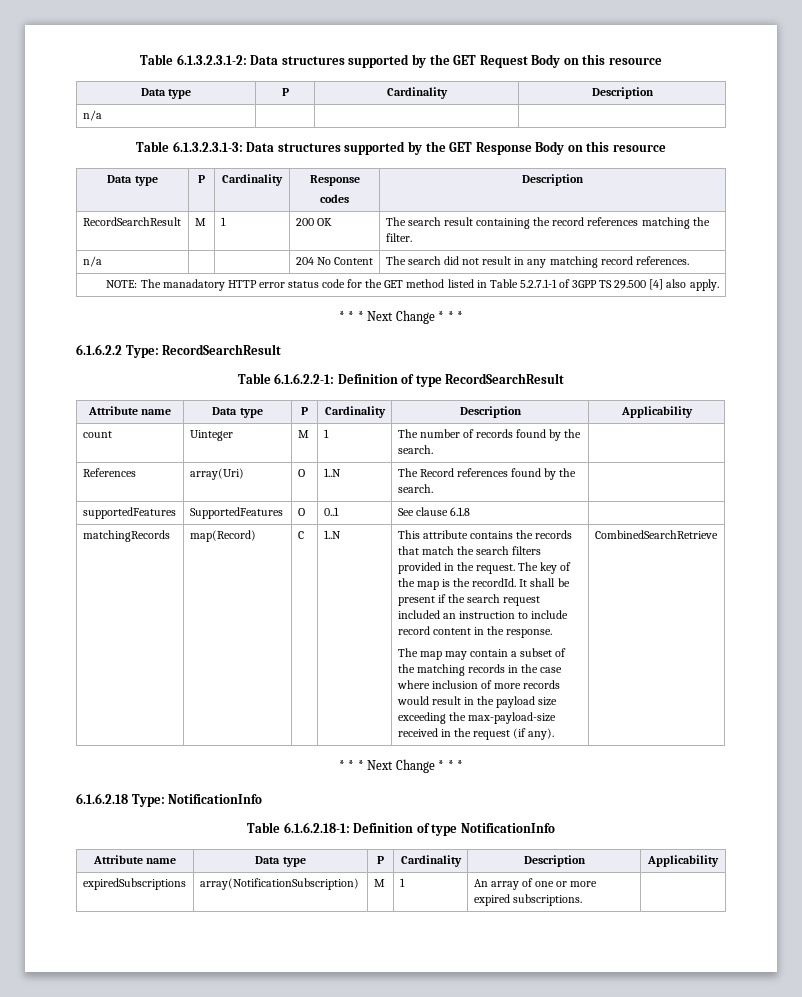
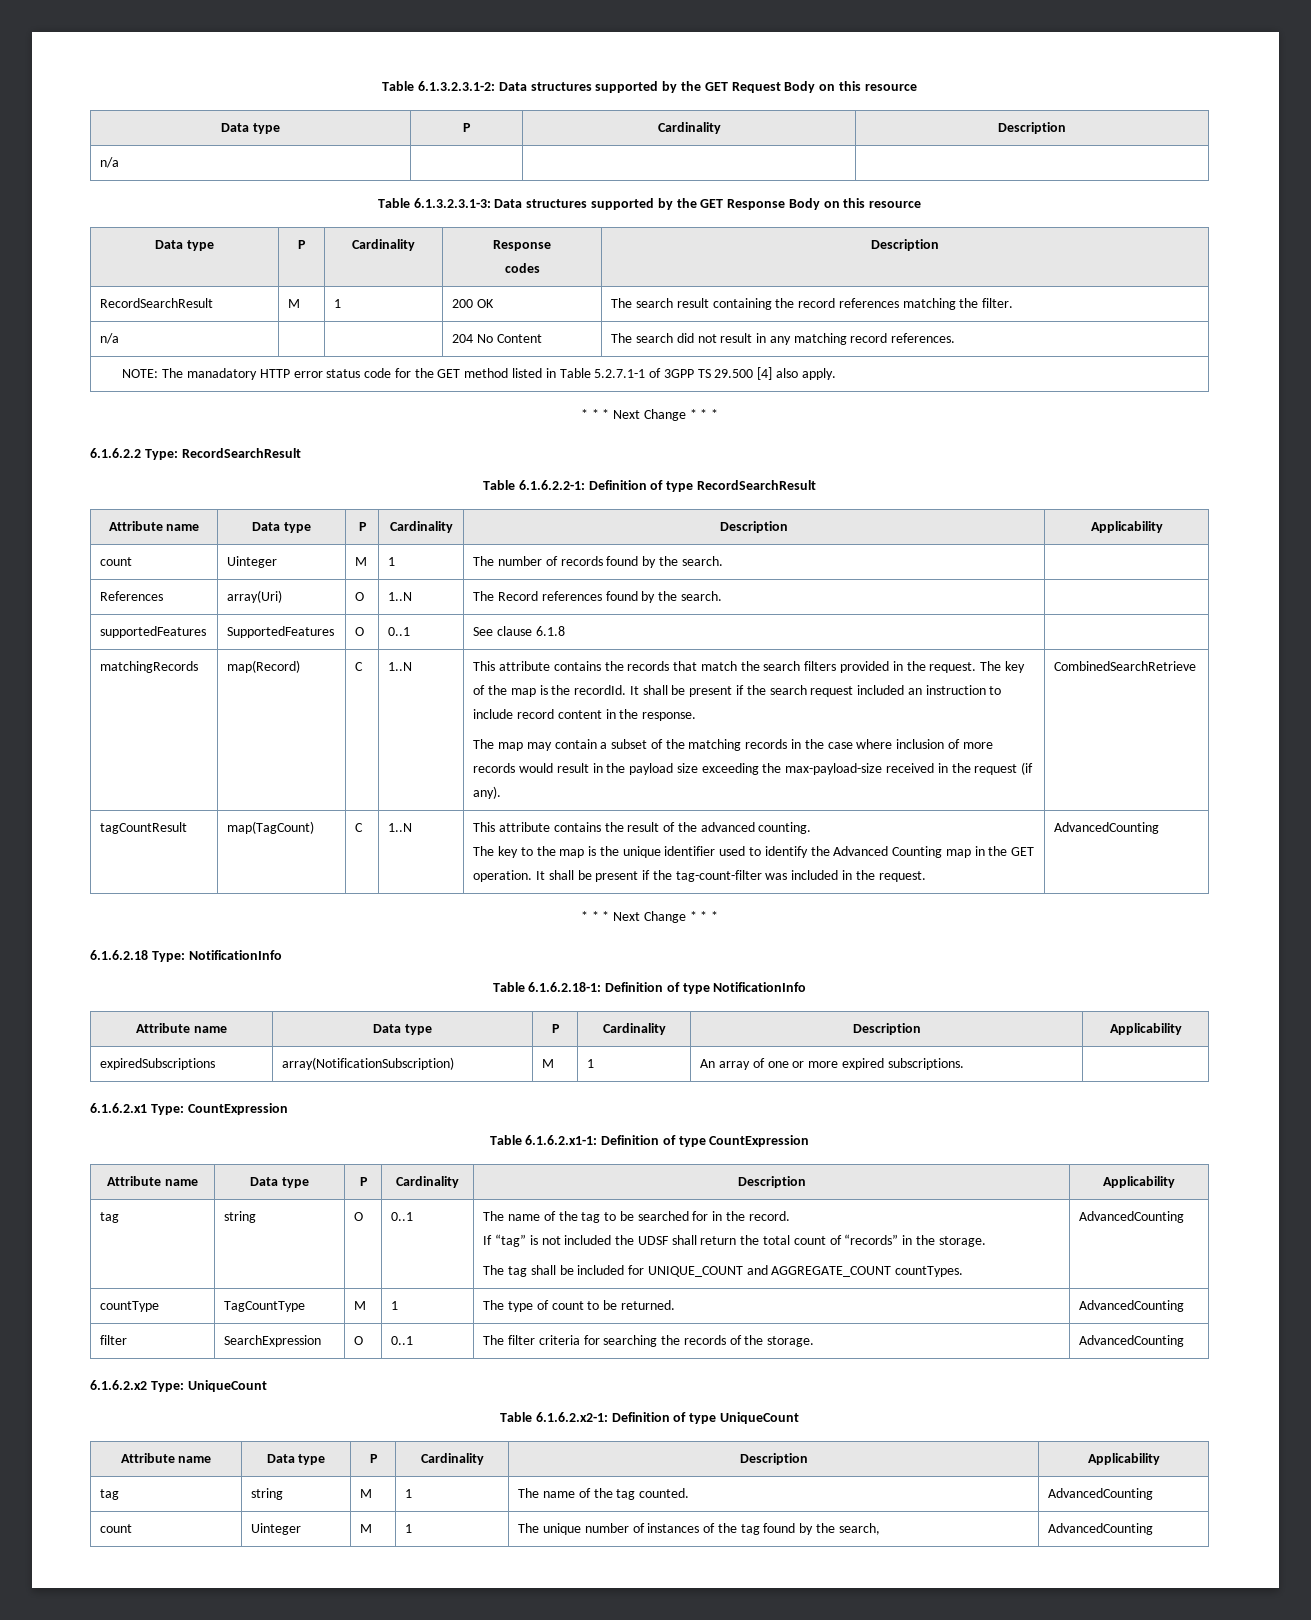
+ tagCountResult | map(TagCount) | C | 1..N | This attribute contains the result of the advanced counting.
+ The key to the map is the unique identifier used to identify the Advanced Counting map in the GET operation. It shall be present if the tag-count-filter was included in the request. | AdvancedCounting
+ 6.1.6.2.x1 Type: CountExpression
+ Table 6.1.6.2.x1-1: Definition of type CountExpression
+ Attribute name | Data type | P | Cardinality | Description | Applicability
+ tag | string | O | 0..1 | The name of the tag to be searched for in the record.
+ If “tag” is not included the UDSF shall return the total count of “records” in the storage.
+ The tag shall be included for UNIQUE_COUNT and AGGREGATE_COUNT countTypes. | AdvancedCounting
+ countType | TagCountType | M | 1 | The type of count to be returned. | AdvancedCounting
+ filter | SearchExpression | O | 0..1 | The filter criteria for searching the records of the storage. | AdvancedCounting
+ 6.1.6.2.x2 Type: UniqueCount
+ Table 6.1.6.2.x2-1: Definition of type UniqueCount
+ Attribute name | Data type | P | Cardinality | Description | Applicability
+ tag | string | M | 1 | The name of the tag counted. | AdvancedCounting
+ count | Uinteger | M | 1 | The unique number of instances of the tag found by the search, | AdvancedCounting

